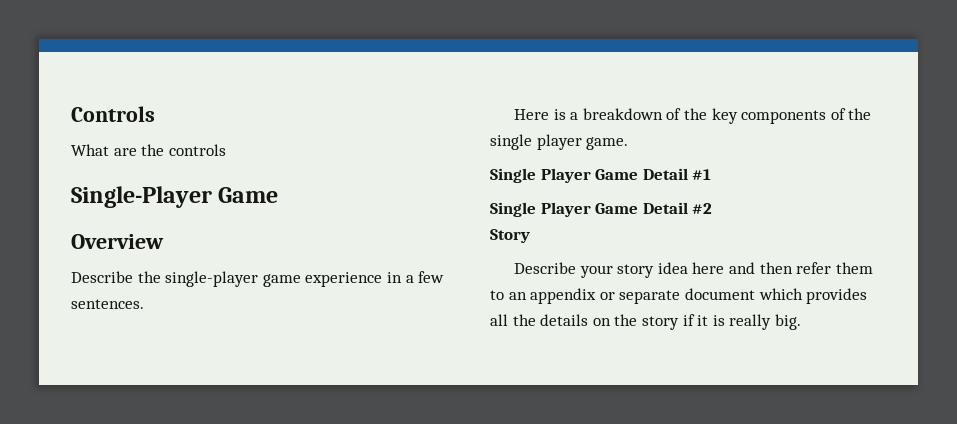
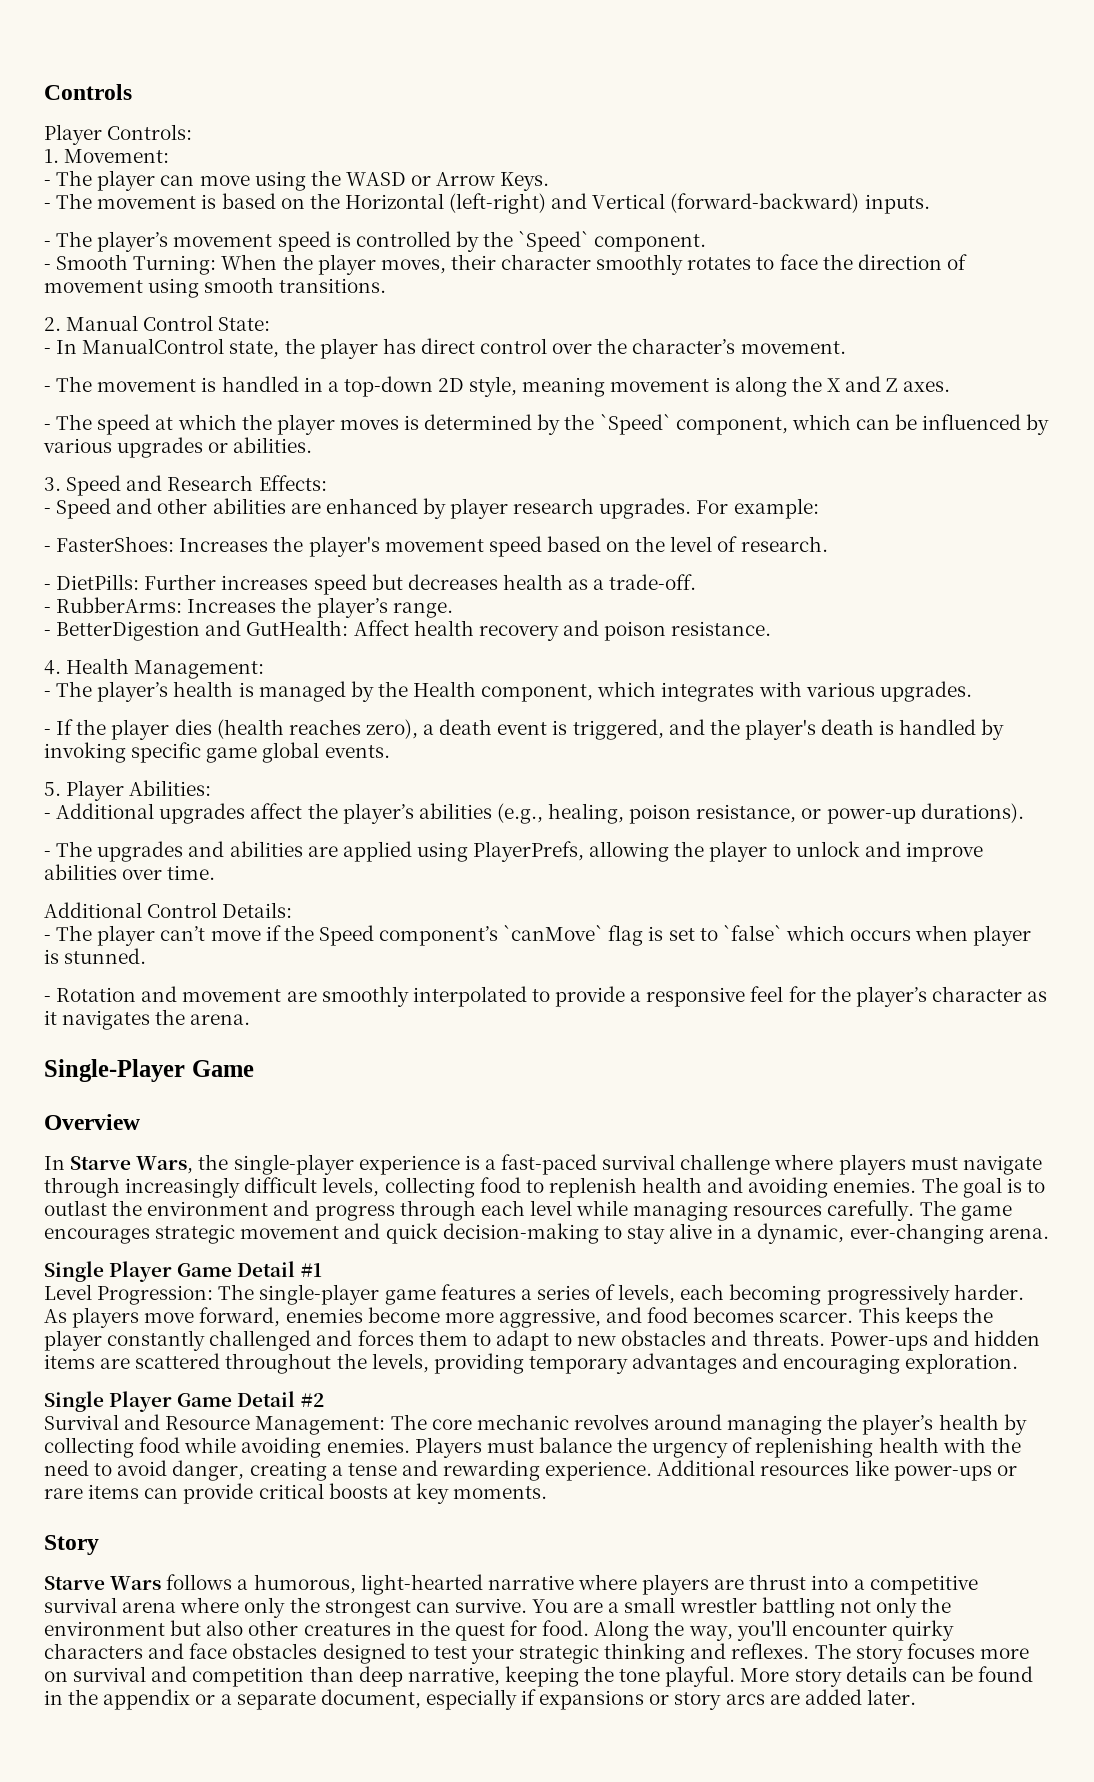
- What are the controls
+ Player Controls:
+ 1. Movement:
+ - The player can move using the WASD or Arrow Keys.
+ - The movement is based on the Horizontal (left-right) and Vertical (forward-backward) inputs.
+ - The player’s movement speed is controlled by the `Speed` component.
+ - Smooth Turning: When the player moves, their character smoothly rotates to face the direction of movement using smooth transitions.
+ 2. Manual Control State:
+ - In ManualControl state, the player has direct control over the character’s movement.
+ - The movement is handled in a top-down 2D style, meaning movement is along the X and Z axes.
+ - The speed at which the player moves is determined by the `Speed` component, which can be influenced by various upgrades or abilities.
+ 3. Speed and Research Effects:
+ - Speed and other abilities are enhanced by player research upgrades. For example:
+ - FasterShoes: Increases the player's movement speed based on the level of research.
+ - DietPills: Further increases speed but decreases health as a trade-off.
+ - RubberArms: Increases the player’s range.
+ - BetterDigestion and GutHealth: Affect health recovery and poison resistance.
+ 4. Health Management:
+ - The player’s health is managed by the Health component, which integrates with various upgrades.
+ - If the player dies (health reaches zero), a death event is triggered, and the player's death is handled by invoking specific game global events.
+ 5. Player Abilities:
+ - Additional upgrades affect the player’s abilities (e.g., healing, poison resistance, or power-up durations).
+ - The upgrades and abilities are applied using PlayerPrefs, allowing the player to unlock and improve abilities over time.
+ Additional Control Details:
+ - The player can’t move if the Speed component’s `canMove` flag is set to `false` which occurs when player is stunned.
+ - Rotation and movement are smoothly interpolated to provide a responsive feel for the player’s character as it navigates the arena.
  Single-Player Game
  Overview
- Describe the single-player game experience in a few sentences.
- Here is a breakdown of the key components of the single player game.
+ In Starve Wars, the single-player experience is a fast-paced survival challenge where players must navigate through increasingly difficult levels, collecting food to replenish health and avoiding enemies. The goal is to outlast the environment and progress through each level while managing resources carefully. The game encourages strategic movement and quick decision-making to stay alive in a dynamic, ever-changing arena.
+ Level Progression: The single-player game features a series of levels, each becoming progressively harder. As players move forward, enemies become more aggressive, and food becomes scarcer. This keeps the player constantly challenged and forces them to adapt to new obstacles and threats. Power-ups and hidden items are scattered throughout the levels, providing temporary advantages and encouraging exploration.
+ Survival and Resource Management: The core mechanic revolves around managing the player’s health by collecting food while avoiding enemies. Players must balance the urgency of replenishing health with the need to avoid danger, creating a tense and rewarding experience. Additional resources like power-ups or rare items can provide critical boosts at key moments.
  Story
- Describe your story idea here and then refer them to an appendix or separate document which provides all the details on the story if it is really big.
+ Starve Wars follows a humorous, light-hearted narrative where players are thrust into a competitive survival arena where only the strongest can survive. You are a small wrestler battling not only the environment but also other creatures in the quest for food. Along the way, you'll encounter quirky characters and face obstacles designed to test your strategic thinking and reflexes. The story focuses more on survival and competition than deep narrative, keeping the tone playful. More story details can be found in the appendix or a separate document, especially if expansions or story arcs are added later.

